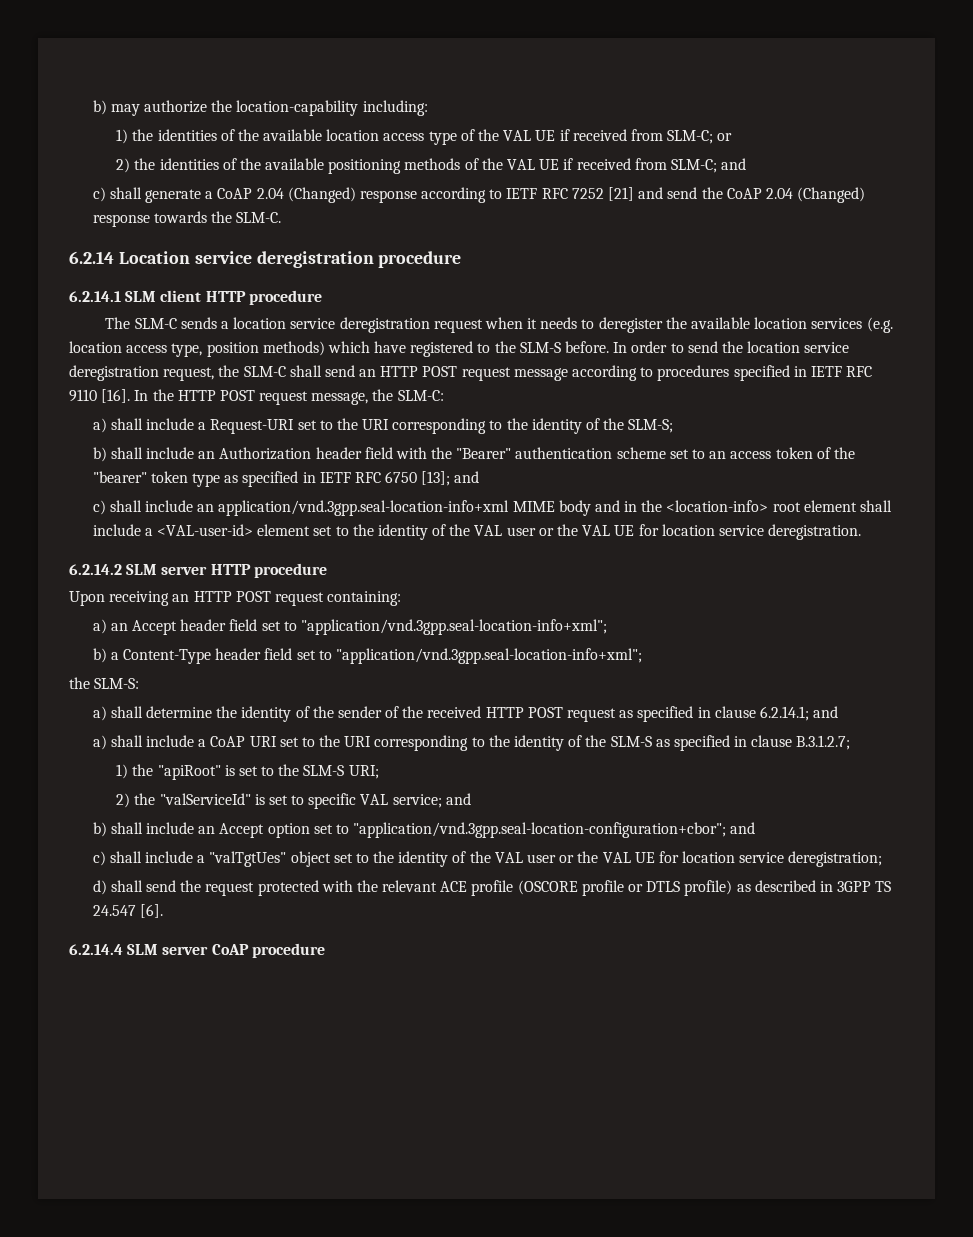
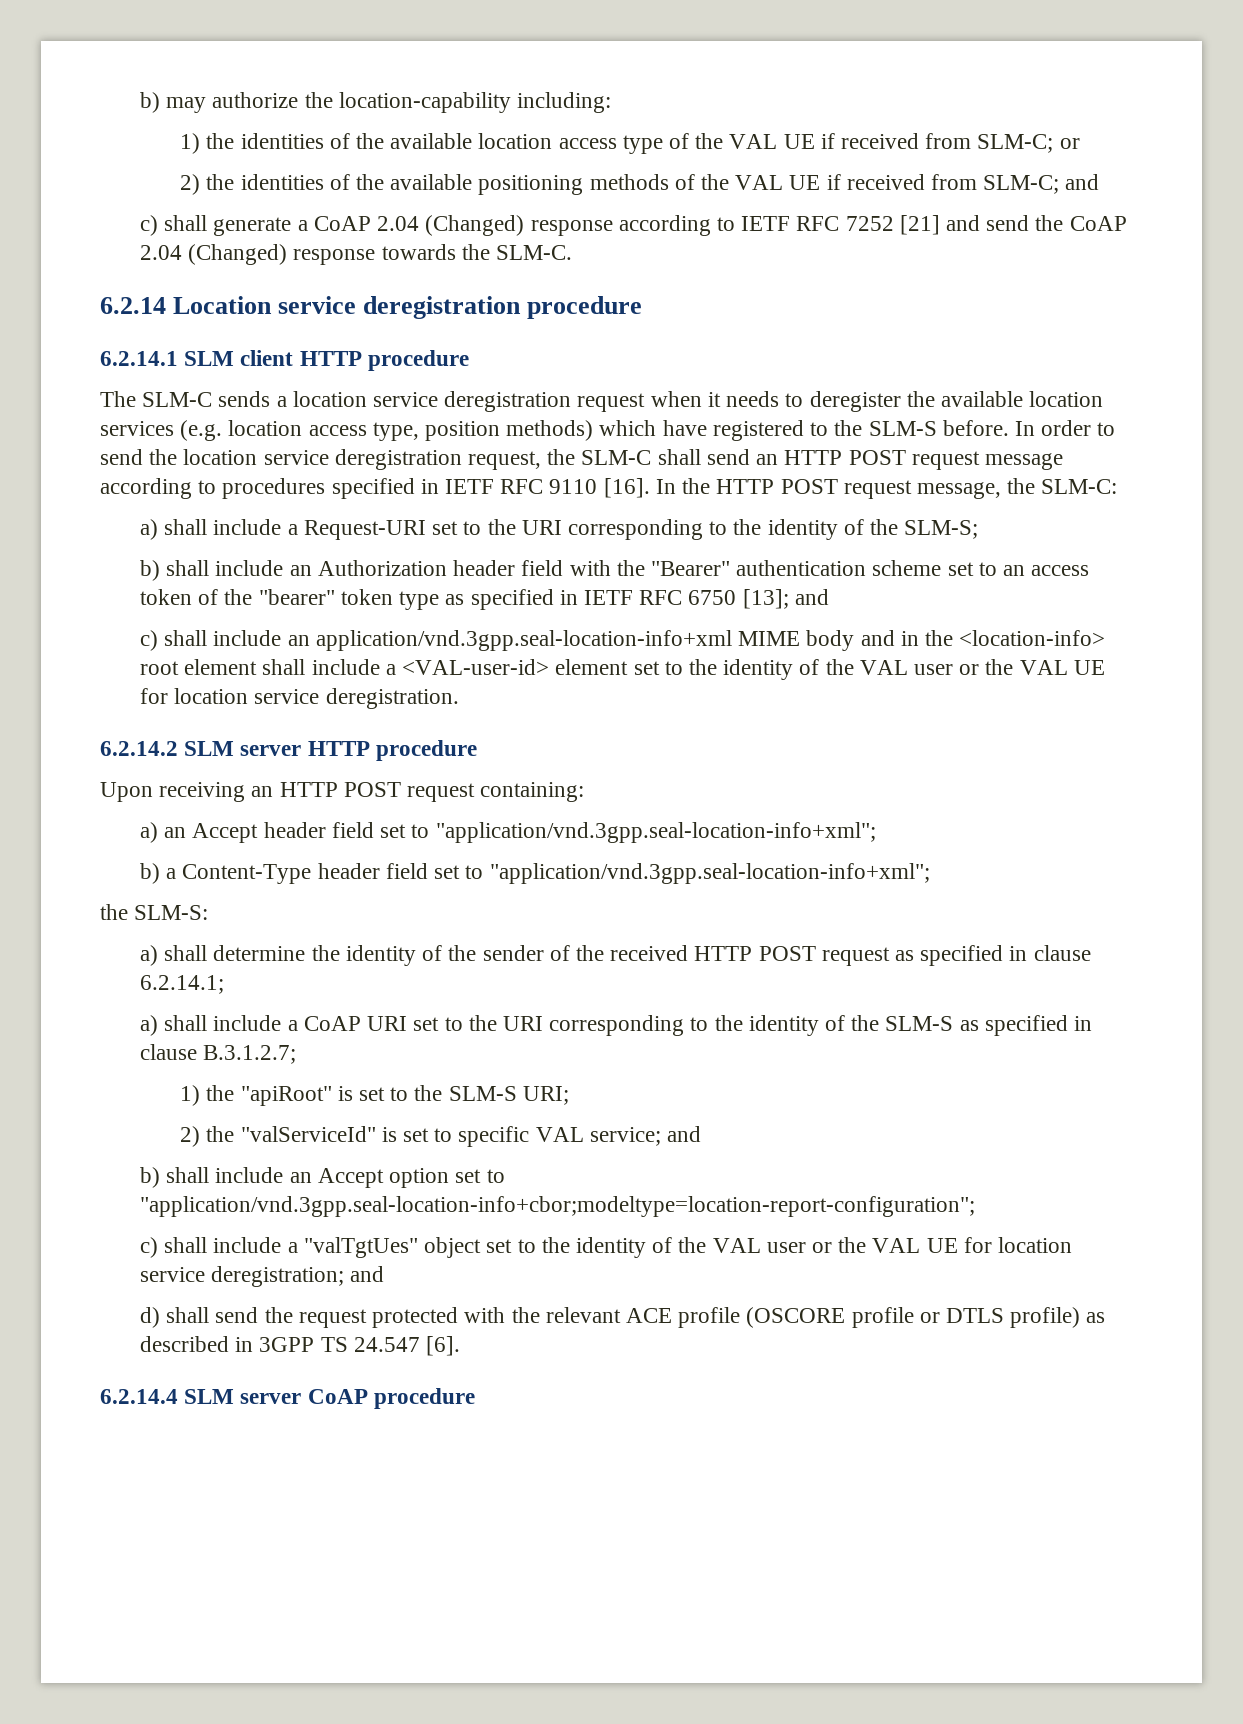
- a) shall determine the identity of the sender of the received HTTP POST request as specified in clause 6.2.14.1; and
+ a) shall determine the identity of the sender of the received HTTP POST request as specified in clause 6.2.14.1;
- b) shall include an Accept option set to "application/vnd.3gpp.seal-location-configuration+cbor"; and
+ b) shall include an Accept option set to "application/vnd.3gpp.seal-location-info+cbor;modeltype=location-report-configuration";
- c) shall include a "valTgtUes" object set to the identity of the VAL user or the VAL UE for location service deregistration;
+ c) shall include a "valTgtUes" object set to the identity of the VAL user or the VAL UE for location service deregistration; and

